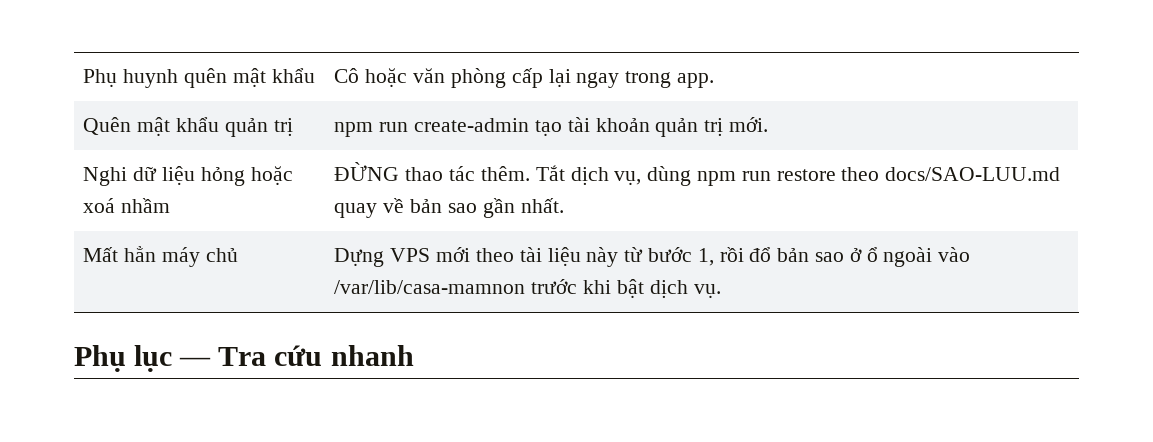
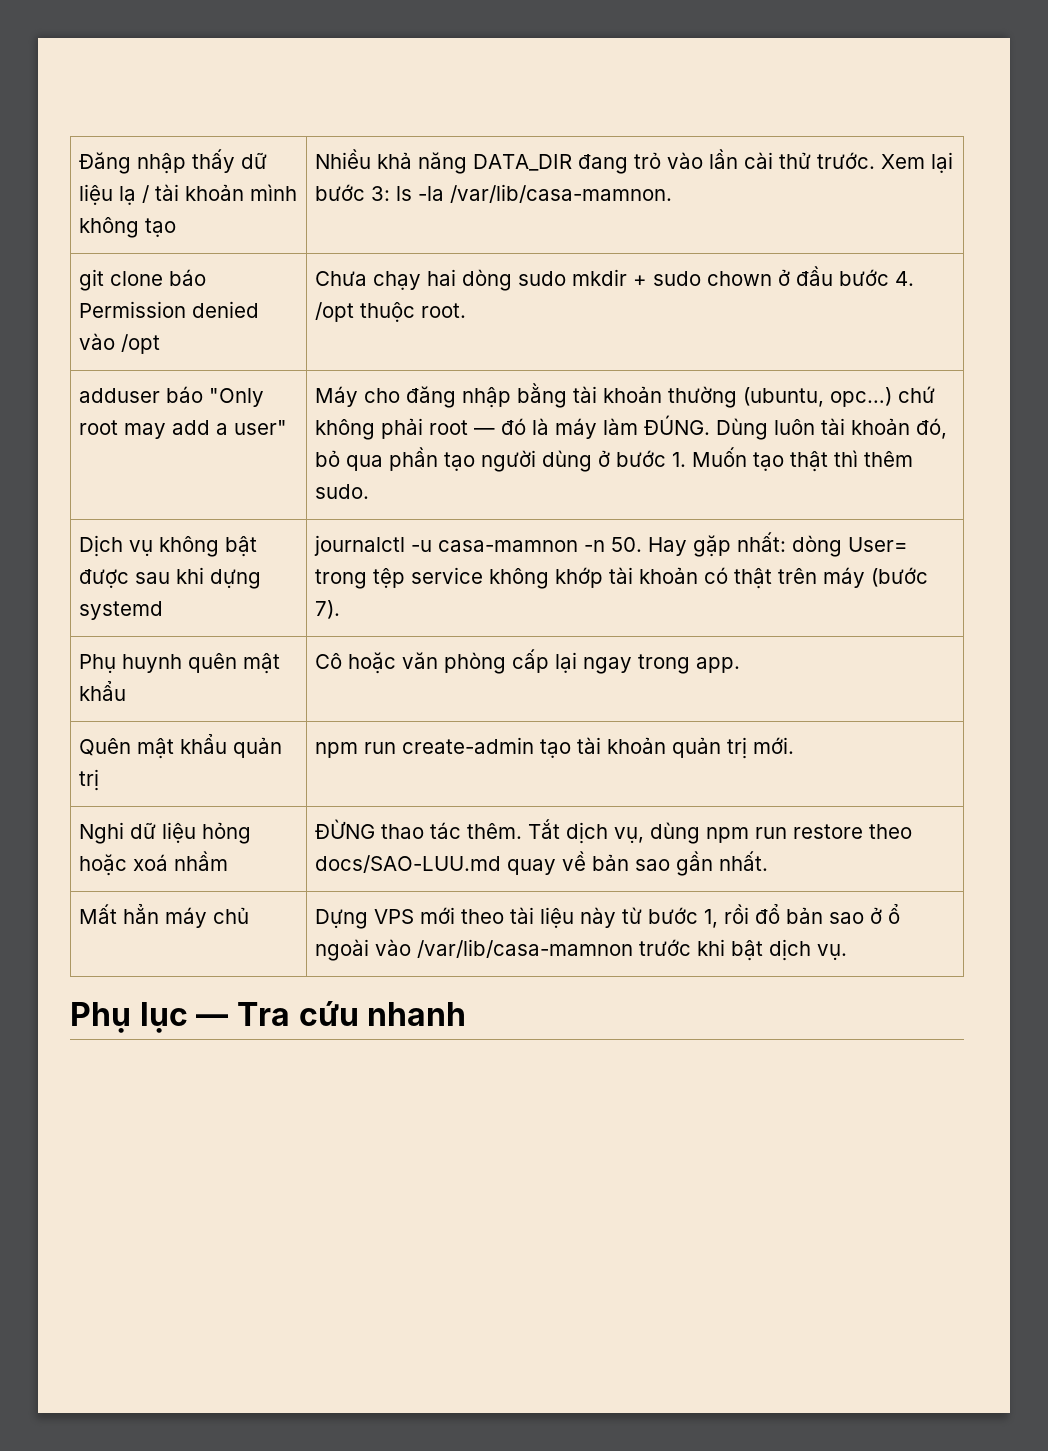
+ Đăng nhập thấy dữ liệu lạ / tài khoản mình không tạo | Nhiều khả năng DATA_DIR đang trỏ vào lần cài thử trước. Xem lại bước 3: ls -la /var/lib/casa-mamnon.
+ git clone báo Permission denied vào /opt | Chưa chạy hai dòng sudo mkdir + sudo chown ở đầu bước 4. /opt thuộc root.
+ adduser báo "Only root may add a user" | Máy cho đăng nhập bằng tài khoản thường (ubuntu, opc…) chứ không phải root — đó là máy làm ĐÚNG. Dùng luôn tài khoản đó, bỏ qua phần tạo người dùng ở bước 1. Muốn tạo thật thì thêm sudo.
+ Dịch vụ không bật được sau khi dựng systemd | journalctl -u casa-mamnon -n 50. Hay gặp nhất: dòng User= trong tệp service không khớp tài khoản có thật trên máy (bước 7).

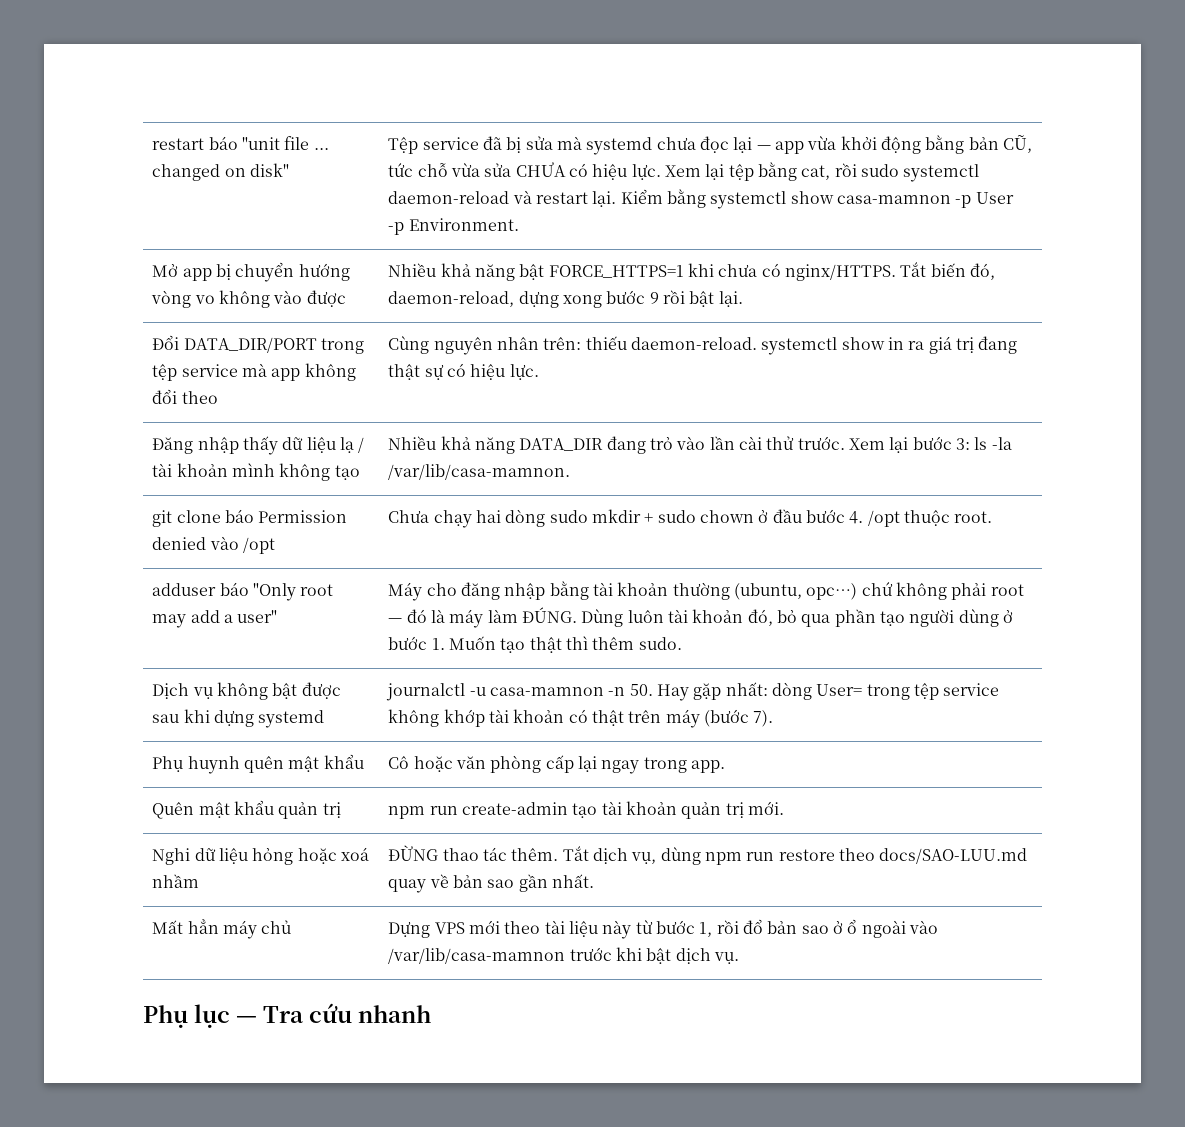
+ restart báo "unit file ... changed on disk" | Tệp service đã bị sửa mà systemd chưa đọc lại — app vừa khởi động bằng bản CŨ, tức chỗ vừa sửa CHƯA có hiệu lực. Xem lại tệp bằng cat, rồi sudo systemctl daemon-reload và restart lại. Kiểm bằng systemctl show casa-mamnon -p User -p Environment.
+ Mở app bị chuyển hướng vòng vo không vào được | Nhiều khả năng bật FORCE_HTTPS=1 khi chưa có nginx/HTTPS. Tắt biến đó, daemon-reload, dựng xong bước 9 rồi bật lại.
+ Đổi DATA_DIR/PORT trong tệp service mà app không đổi theo | Cùng nguyên nhân trên: thiếu daemon-reload. systemctl show in ra giá trị đang thật sự có hiệu lực.

